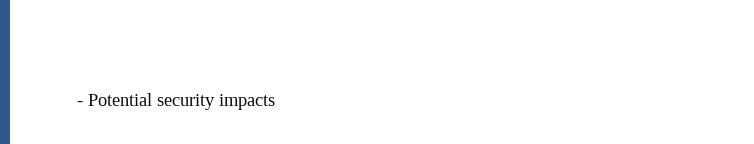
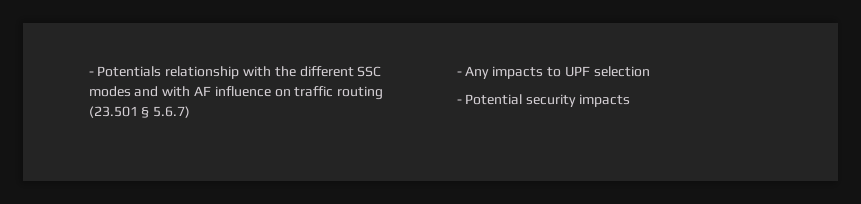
+ - Potentials relationship with the different SSC modes and with AF influence on traffic routing (23.501 § 5.6.7)
+ - Any impacts to UPF selection

